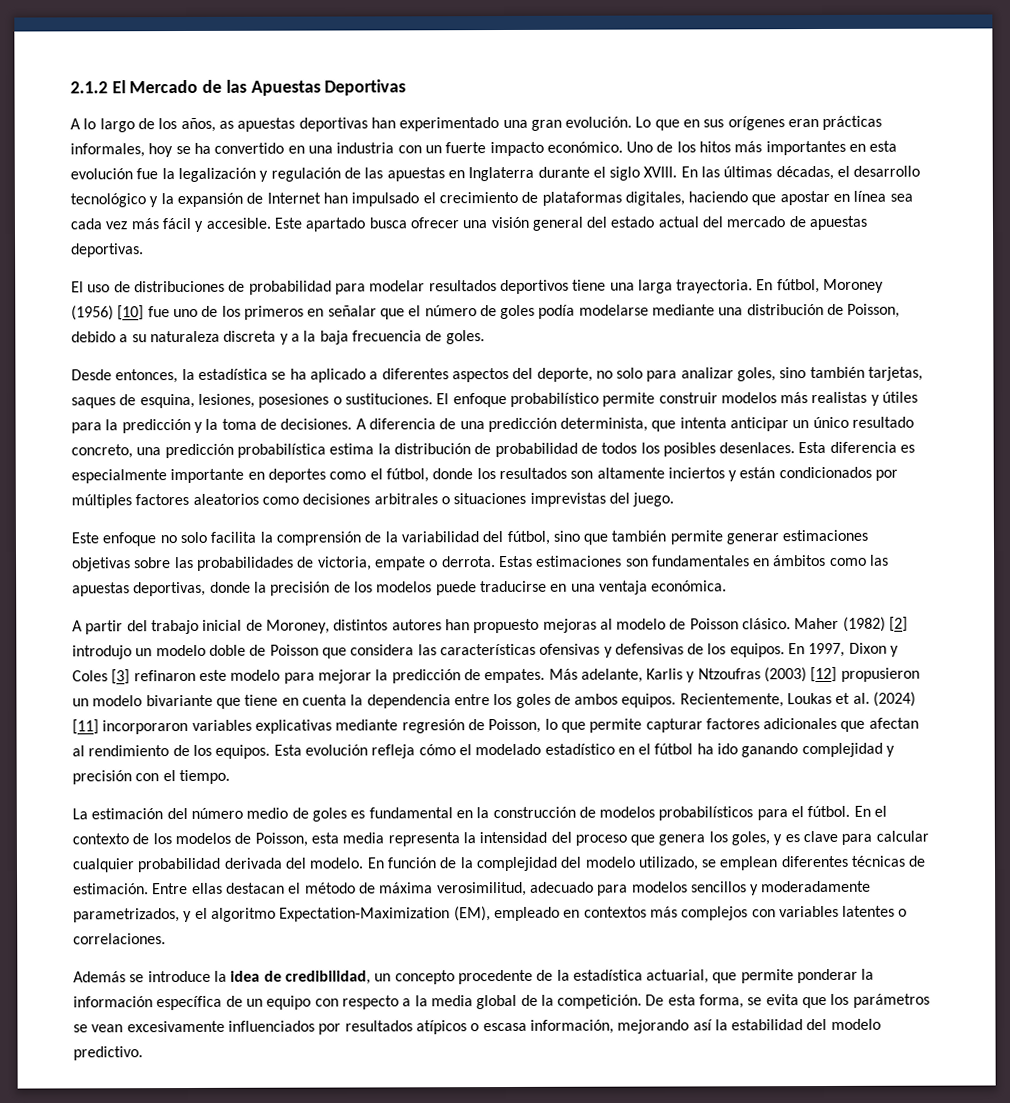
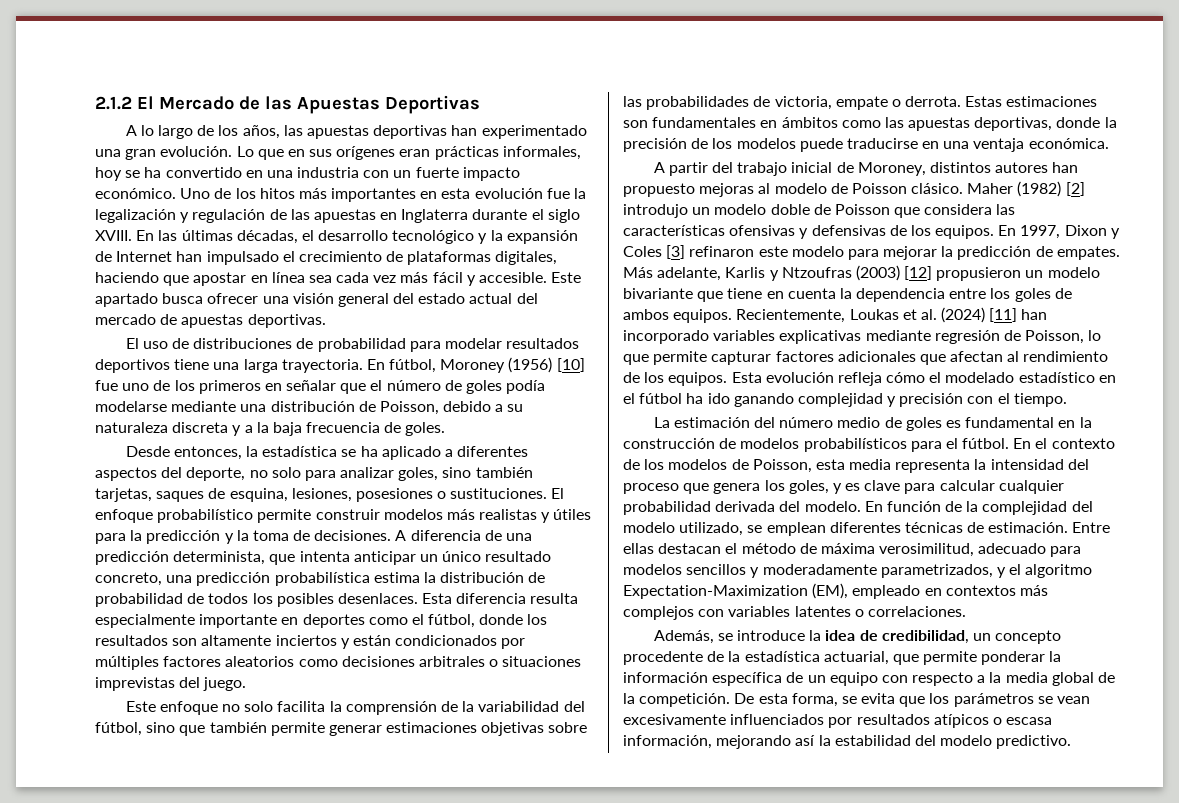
- A lo largo de los años, as apuestas deportivas han experimentado una gran evolución.
+ A lo largo de los años, las apuestas deportivas han experimentado una gran evolución.
- Esta diferencia es especialmente importante en deportes como el fútbol, donde los resultados son altamente inciertos y están condicionados por múltiples factores aleatorios como decisiones arbitrales o situaciones imprevistas del juego.
+ Esta diferencia resulta especialmente importante en deportes como el fútbol, donde los resultados son altamente inciertos y están condicionados por múltiples factores aleatorios como decisiones arbitrales o situaciones imprevistas del juego.
- Recientemente, Loukas et al. (2024) [11] incorporaron variables explicativas mediante regresión de Poisson, lo que permite capturar factores adicionales que afectan al rendimiento de los equipos.
+ Recientemente, Loukas et al. (2024) [11] han incorporado variables explicativas mediante regresión de Poisson, lo que permite capturar factores adicionales que afectan al rendimiento de los equipos.
- Además se introduce la idea de credibilidad, un concepto procedente de la estadística actuarial, que permite ponderar la información específica de un equipo con respecto a la media global de la competición.
+ Además, se introduce la idea de credibilidad, un concepto procedente de la estadística actuarial, que permite ponderar la información específica de un equipo con respecto a la media global de la competición.

